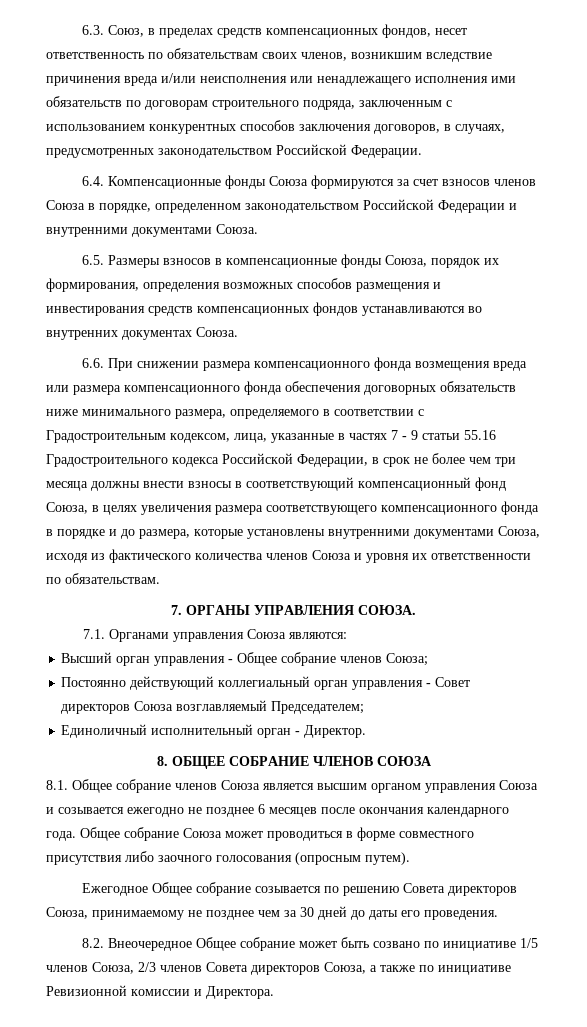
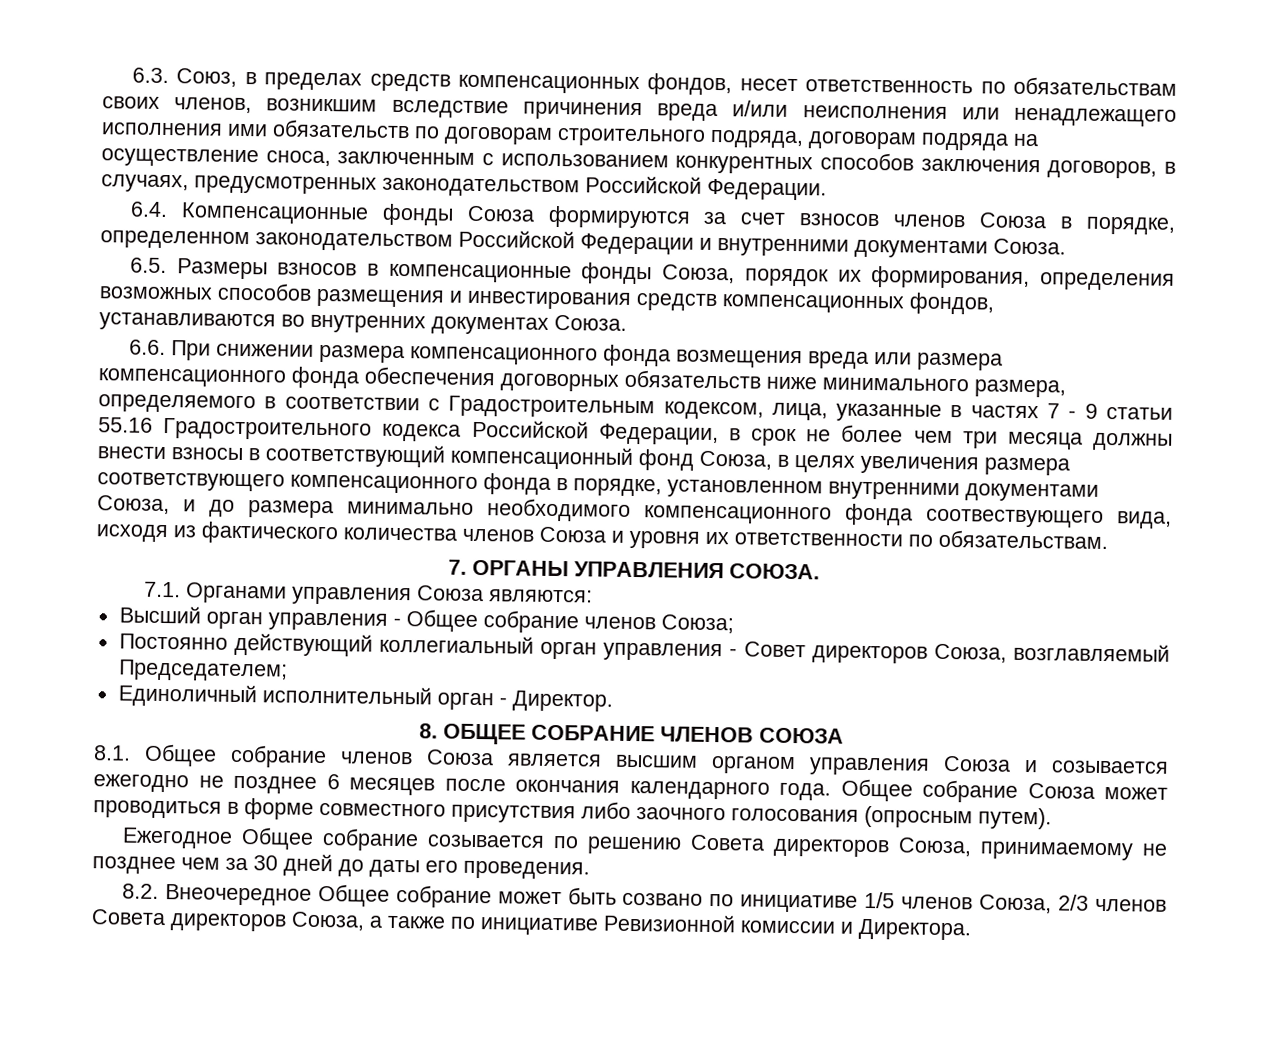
- 6.3. Союз, в пределах средств компенсационных фондов, несет ответственность по обязательствам своих членов, возникшим вследствие причинения вреда и/или неисполнения или ненадлежащего исполнения ими обязательств по договорам строительного подряда, заключенным с использованием конкурентных способов заключения договоров, в случаях, предусмотренных законодательством Российской Федерации.
+ 6.3. Союз, в пределах средств компенсационных фондов, несет ответственность по обязательствам своих членов, возникшим вследствие причинения вреда и/или неисполнения или ненадлежащего исполнения ими обязательств по договорам строительного подряда, договорам подряда на осуществление сноса, заключенным с использованием конкурентных способов заключения договоров, в случаях, предусмотренных законодательством Российской Федерации.
- 6.5. Размеры взносов в компенсационные фонды Союза, порядок их формирования, определения возможных способов размещения и инвестирования средств компенсационных фондов устанавливаются во внутренних документах Союза.
+ 6.5. Размеры взносов в компенсационные фонды Союза, порядок их формирования, определения возможных способов размещения и инвестирования средств компенсационных фондов, устанавливаются во внутренних документах Союза.
- 6.6. При снижении размера компенсационного фонда возмещения вреда или размера компенсационного фонда обеспечения договорных обязательств ниже минимального размера, определяемого в соответствии с Градостроительным кодексом, лица, указанные в частях 7 - 9 статьи 55.16 Градостроительного кодекса Российской Федерации, в срок не более чем три месяца должны внести взносы в соответствующий компенсационный фонд Союза, в целях увеличения размера соответствующего компенсационного фонда в порядке и до размера, которые установлены внутренними документами Союза, исходя из фактического количества членов Союза и уровня их ответственности по обязательствам.
+ 6.6. При снижении размера компенсационного фонда возмещения вреда или размера компенсационного фонда обеспечения договорных обязательств ниже минимального размера, определяемого в соответствии с Градостроительным кодексом, лица, указанные в частях 7 - 9 статьи 55.16 Градостроительного кодекса Российской Федерации, в срок не более чем три месяца должны внести взносы в соответствующий компенсационный фонд Союза, в целях увеличения размера соответствующего компенсационного фонда в порядке, установленном внутренними документами Союза, и до размера минимально необходимого компенсационного фонда соотвествующего вида, исходя из фактического количества членов Союза и уровня их ответственности по обязательствам.
- Постоянно действующий коллегиальный орган управления - Совет директоров Союза возглавляемый Председателем;
+ Постоянно действующий коллегиальный орган управления - Совет директоров Союза, возглавляемый Председателем;

